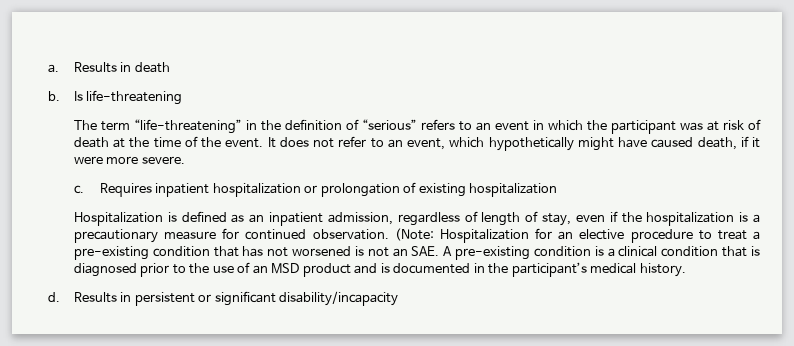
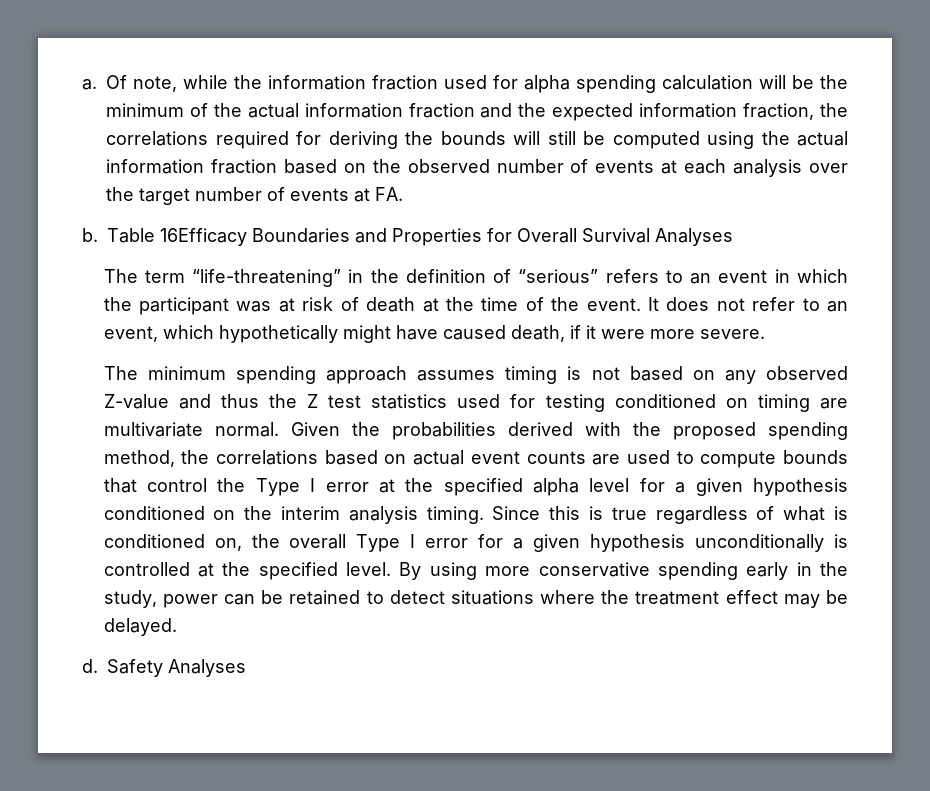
- Results in death
- b. Is life-threatening
+ Of note, while the information fraction used for alpha spending calculation will be the minimum of the actual information fraction and the expected information fraction, the correlations required for deriving the bounds will still be computed using the actual information fraction based on the observed number of events at each analysis over the target number of events at FA.
+ b. Table 16Efficacy Boundaries and Properties for Overall Survival Analyses
- c. Requires inpatient hospitalization or prolongation of existing hospitalization
- Hospitalization is defined as an inpatient admission, regardless of length of stay, even if the hospitalization is a precautionary measure for continued observation. (Note: Hospitalization for an elective procedure to treat a pre-existing condition that has not worsened is not an SAE. A pre-existing condition is a clinical condition that is diagnosed prior to the use of an MSD product and is documented in the participant’s medical history.
- d. Results in persistent or significant disability/incapacity
+ The minimum spending approach assumes timing is not based on any observed Z-value and thus the Z test statistics used for testing conditioned on timing are multivariate normal. Given the probabilities derived with the proposed spending method, the correlations based on actual event counts are used to compute bounds that control the Type I error at the specified alpha level for a given hypothesis conditioned on the interim analysis timing. Since this is true regardless of what is conditioned on, the overall Type I error for a given hypothesis unconditionally is controlled at the specified level. By using more conservative spending early in the study, power can be retained to detect situations where the treatment effect may be delayed.
+ d. Safety Analyses

